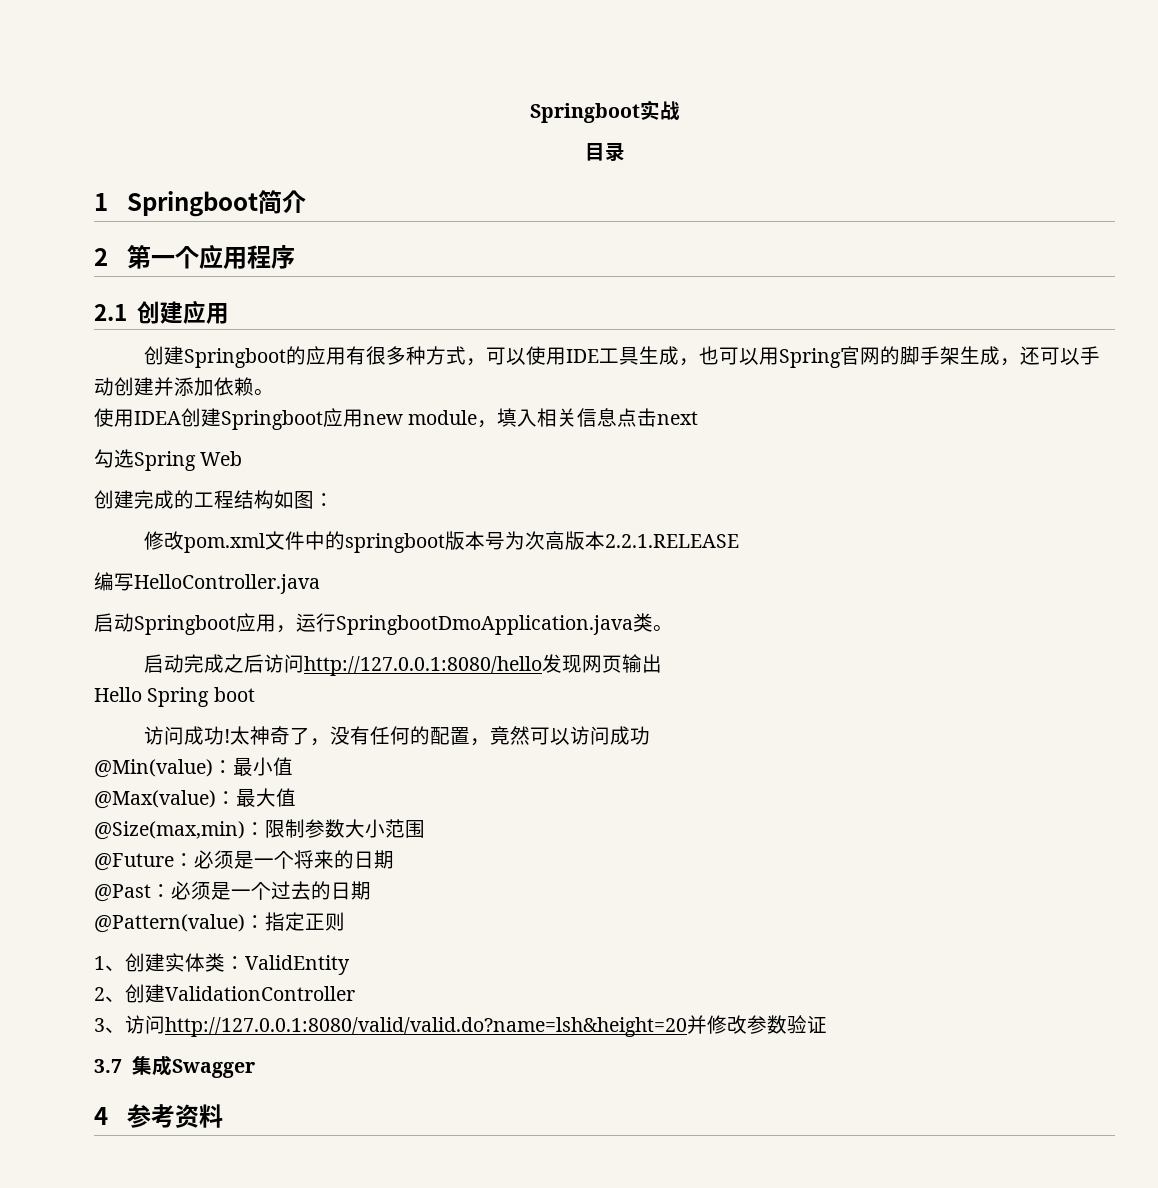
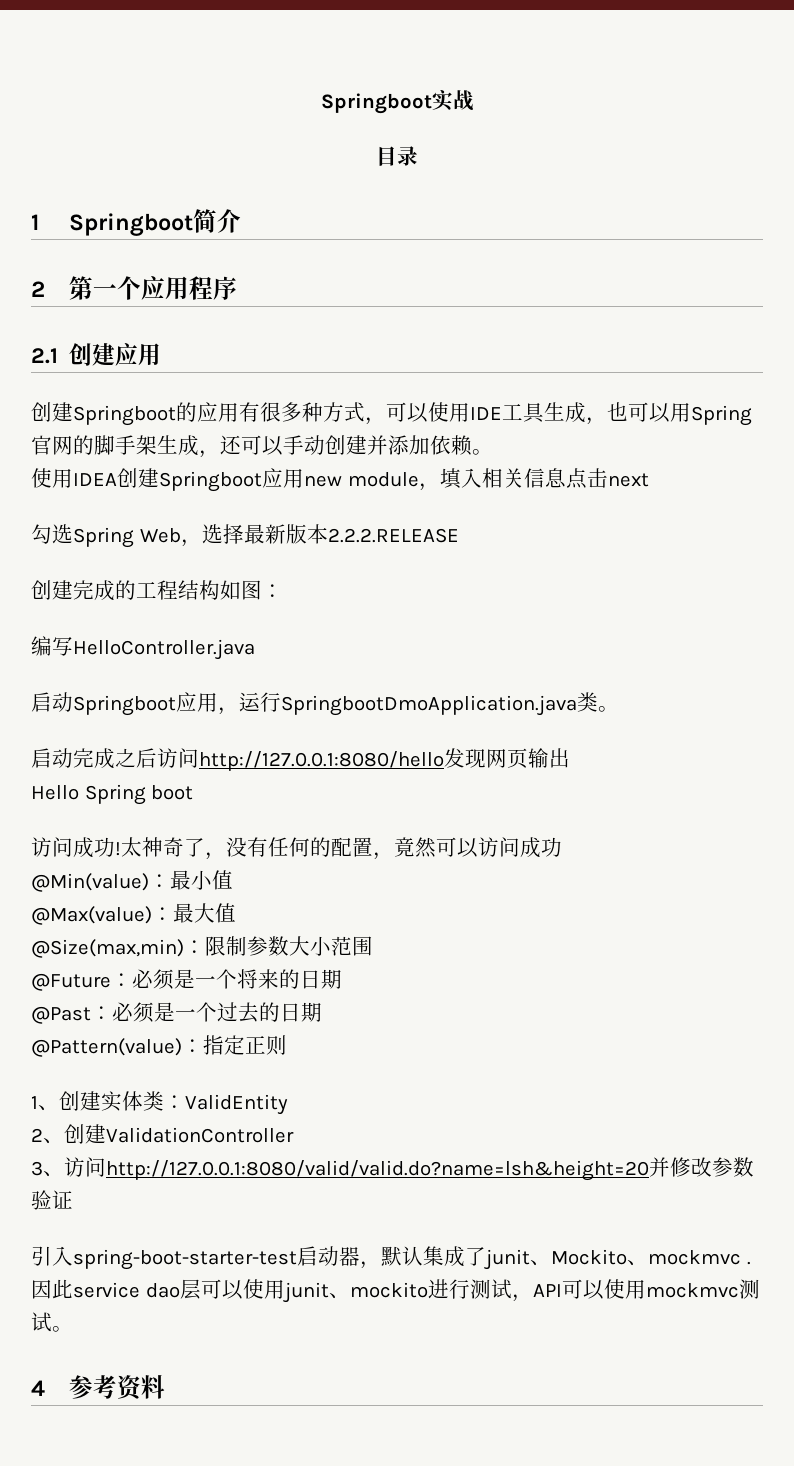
- 勾选Spring Web
+ 勾选Spring Web，选择最新版本2.2.2.RELEASE
- 修改pom.xml文件中的springboot版本号为次高版本2.2.1.RELEASE
- 3.7集成Swagger
+ 引入spring-boot-starter-test启动器，默认集成了junit、Mockito、mockmvc .因此service dao层可以使用junit、mockito进行测试，API可以使用mockmvc测试。

